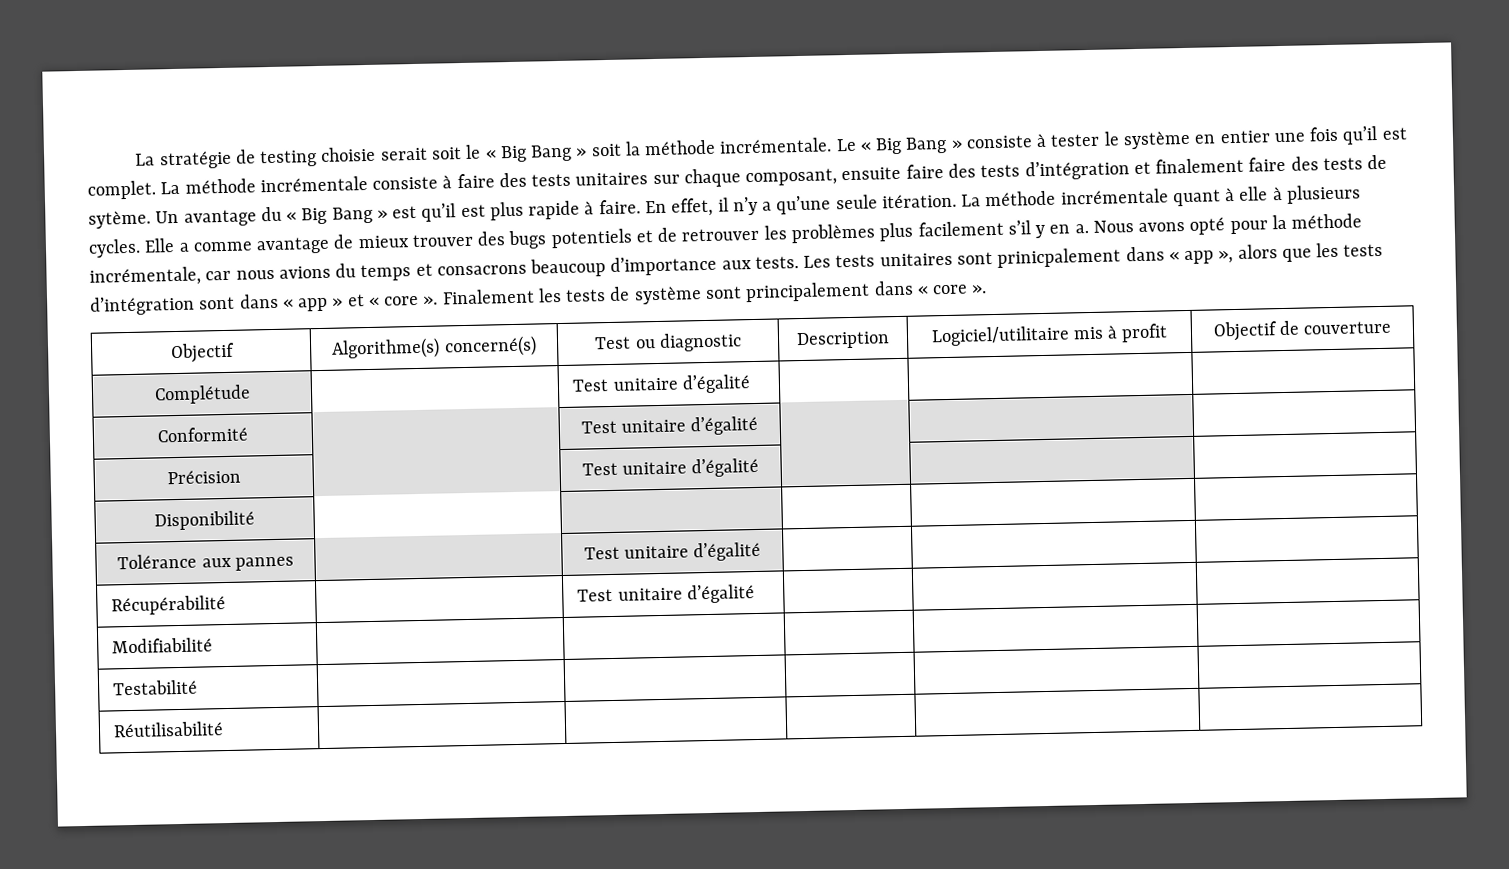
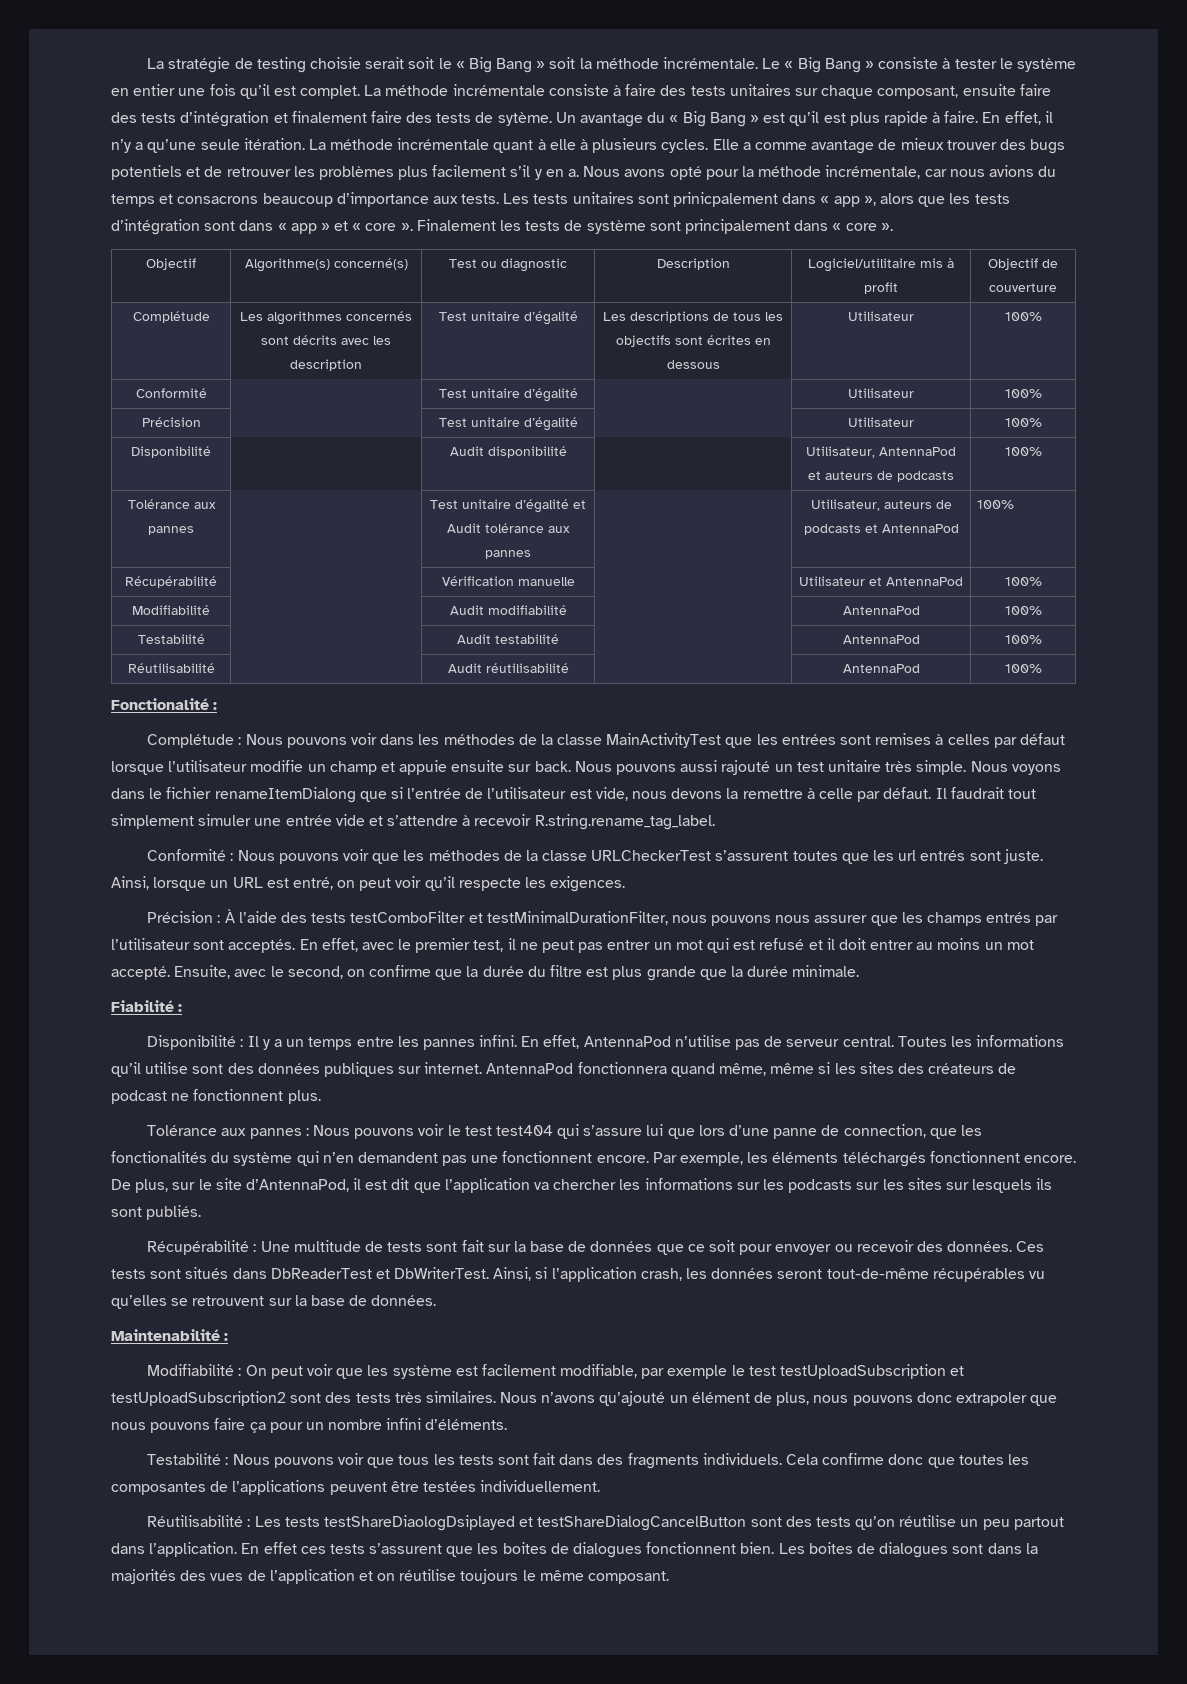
- Complétude | | Test unitaire d’égalité | | |
+ Complétude | Les algorithmes concernés sont décrits avec les description | Test unitaire d’égalité | Les descriptions de tous les objectifs sont écrites en dessous | Utilisateur | 100%
- Conformité | | Test unitaire d’égalité | | |
+ Conformité | | Test unitaire d’égalité | | Utilisateur | 100%
- Précision | | Test unitaire d’égalité | | |
+ Précision | | Test unitaire d’égalité | | Utilisateur | 100%
- Disponibilité | | | | |
+ Disponibilité | | Audit disponibilité | | Utilisateur, AntennaPod et auteurs de podcasts | 100%
- Tolérance aux pannes | | Test unitaire d’égalité | | |
- Récupérabilité | | Test unitaire d’égalité | | |
- Modifiabilité | | | | |
- Testabilité | | | | |
- Réutilisabilité | | | | |
+ Tolérance aux pannes | | Test unitaire d’égalité et Audit tolérance aux pannes | | Utilisateur, auteurs de podcasts et AntennaPod | 100%
+ Récupérabilité | | Vérification manuelle | | Utilisateur et AntennaPod | 100%
+ Modifiabilité | | Audit modifiabilité | | AntennaPod | 100%
+ Testabilité | | Audit testabilité | | AntennaPod | 100%
+ Réutilisabilité | | Audit réutilisabilité | | AntennaPod | 100%
+ Fonctionalité :
+ Complétude : Nous pouvons voir dans les méthodes de la classe MainActivityTest que les entrées sont remises à celles par défaut lorsque l’utilisateur modifie un champ et appuie ensuite sur back. Nous pouvons aussi rajouté un test unitaire très simple. Nous voyons dans le fichier renameItemDialong que si l’entrée de l’utilisateur est vide, nous devons la remettre à celle par défaut. Il faudrait tout simplement simuler une entrée vide et s’attendre à recevoir R.string.rename_tag_label.
+ Conformité : Nous pouvons voir que les méthodes de la classe URLCheckerTest s’assurent toutes que les url entrés sont juste. Ainsi, lorsque un URL est entré, on peut voir qu’il respecte les exigences.
+ Précision : À l’aide des tests testComboFilter et testMinimalDurationFilter, nous pouvons nous assurer que les champs entrés par l’utilisateur sont acceptés. En effet, avec le premier test, il ne peut pas entrer un mot qui est refusé et il doit entrer au moins un mot accepté. Ensuite, avec le second, on confirme que la durée du filtre est plus grande que la durée minimale.
+ Fiabilité :
+ Disponibilité : Il y a un temps entre les pannes infini. En effet, AntennaPod n’utilise pas de serveur central. Toutes les informations qu’il utilise sont des données publiques sur internet. AntennaPod fonctionnera quand même, même si les sites des créateurs de podcast ne fonctionnent plus.
+ Tolérance aux pannes : Nous pouvons voir le test test404 qui s’assure lui que lors d’une panne de connection, que les fonctionalités du système qui n’en demandent pas une fonctionnent encore. Par exemple, les éléments téléchargés fonctionnent encore. De plus, sur le site d’AntennaPod, il est dit que l’application va chercher les informations sur les podcasts sur les sites sur lesquels ils sont publiés.
+ Récupérabilité : Une multitude de tests sont fait sur la base de données que ce soit pour envoyer ou recevoir des données. Ces tests sont situés dans DbReaderTest et DbWriterTest. Ainsi, si l’application crash, les données seront tout-de-même récupérables vu qu’elles se retrouvent sur la base de données.
+ Maintenabilité :
+ Modifiabilité : On peut voir que les système est facilement modifiable, par exemple le test testUploadSubscription et testUploadSubscription2 sont des tests très similaires. Nous n’avons qu’ajouté un élément de plus, nous pouvons donc extrapoler que nous pouvons faire ça pour un nombre infini d’éléments.
+ Testabilité : Nous pouvons voir que tous les tests sont fait dans des fragments individuels. Cela confirme donc que toutes les composantes de l’applications peuvent être testées individuellement.
+ Réutilisabilité : Les tests testShareDiaologDsiplayed et testShareDialogCancelButton sont des tests qu’on réutilise un peu partout dans l’application. En effet ces tests s’assurent que les boites de dialogues fonctionnent bien. Les boites de dialogues sont dans la majorités des vues de l’application et on réutilise toujours le même composant.

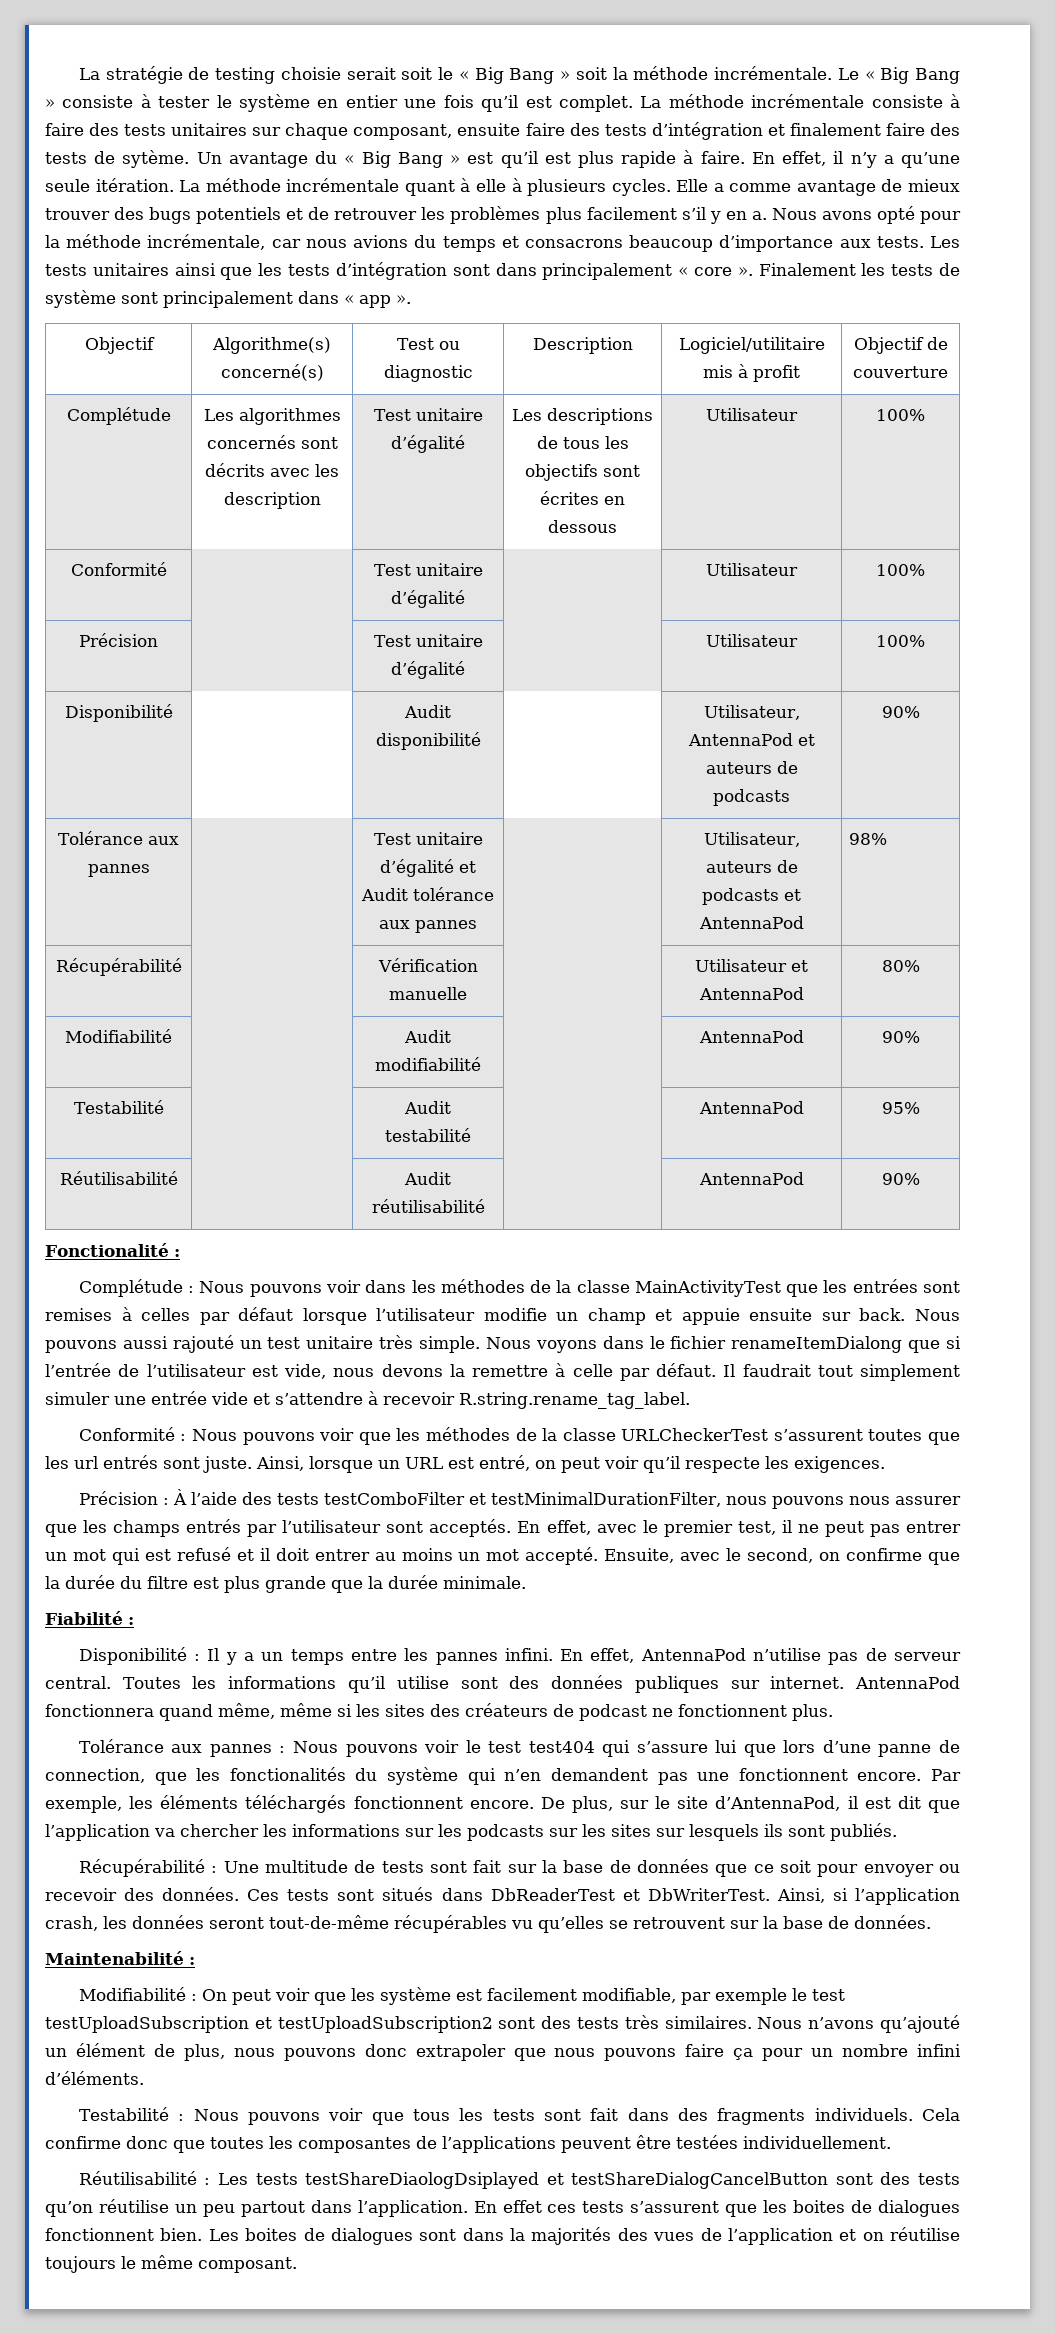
- Les tests unitaires sont prinicpalement dans « app », alors que les tests d’intégration sont dans « app » et « core ».
+ Les tests unitaires ainsi que les tests d’intégration sont dans principalement « core ».
- Finalement les tests de système sont principalement dans « core ».
+ Finalement les tests de système sont principalement dans « app ».
- Disponibilité | | Audit disponibilité | | Utilisateur, AntennaPod et auteurs de podcasts | 100%
+ Disponibilité | | Audit disponibilité | | Utilisateur, AntennaPod et auteurs de podcasts | 90%
- Tolérance aux pannes | | Test unitaire d’égalité et Audit tolérance aux pannes | | Utilisateur, auteurs de podcasts et AntennaPod | 100%
+ Tolérance aux pannes | | Test unitaire d’égalité et Audit tolérance aux pannes | | Utilisateur, auteurs de podcasts et AntennaPod | 98%
- Récupérabilité | | Vérification manuelle | | Utilisateur et AntennaPod | 100%
+ Récupérabilité | | Vérification manuelle | | Utilisateur et AntennaPod | 80%
- Modifiabilité | | Audit modifiabilité | | AntennaPod | 100%
+ Modifiabilité | | Audit modifiabilité | | AntennaPod | 90%
- Testabilité | | Audit testabilité | | AntennaPod | 100%
+ Testabilité | | Audit testabilité | | AntennaPod | 95%
- Réutilisabilité | | Audit réutilisabilité | | AntennaPod | 100%
+ Réutilisabilité | | Audit réutilisabilité | | AntennaPod | 90%

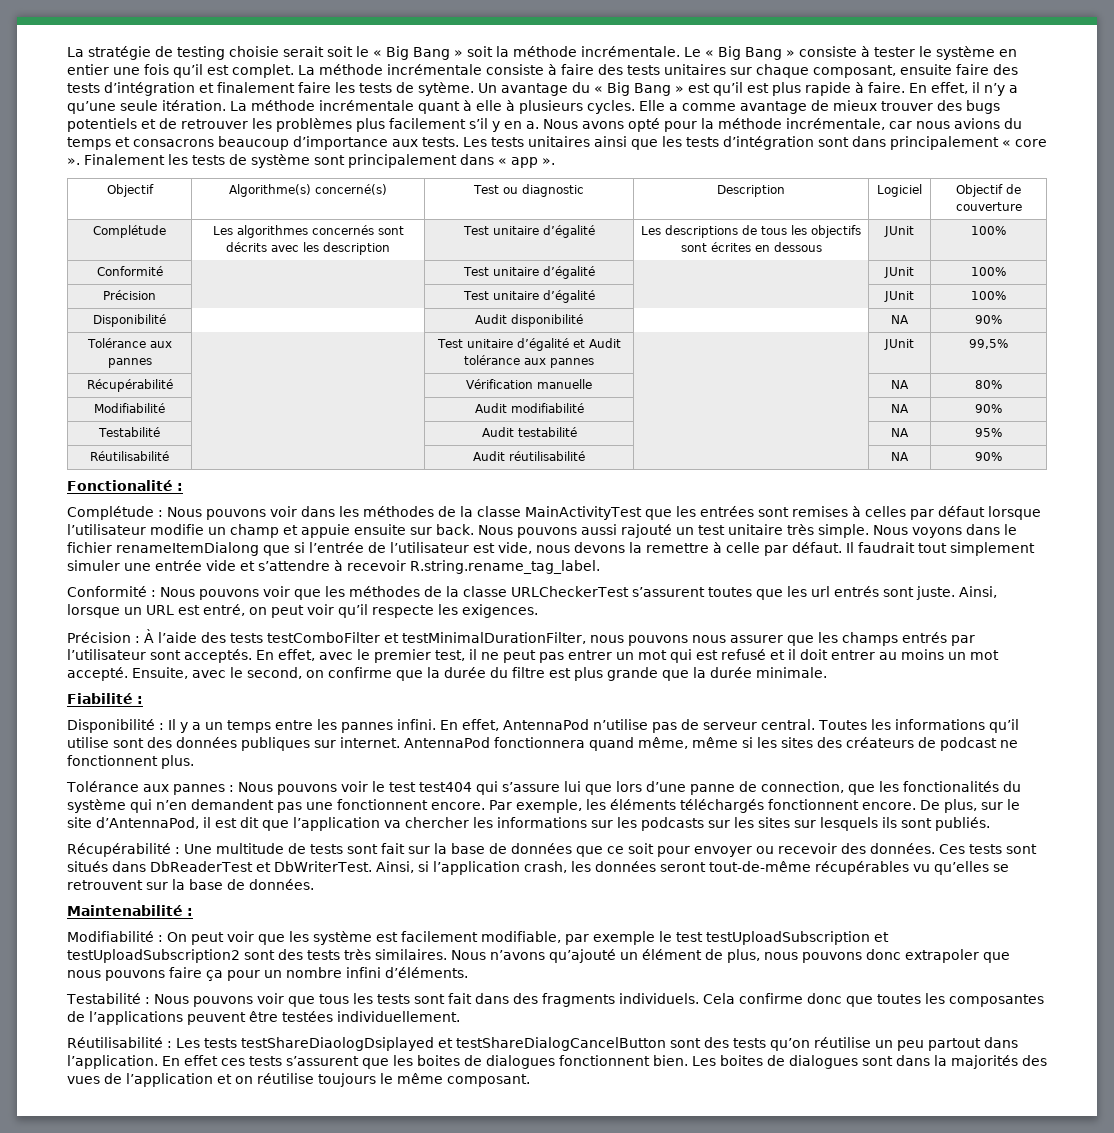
- La méthode incrémentale consiste à faire des tests unitaires sur chaque composant, ensuite faire des tests d’intégration et finalement faire des tests de sytème.
+ La méthode incrémentale consiste à faire des tests unitaires sur chaque composant, ensuite faire des tests d’intégration et finalement faire les tests de sytème.
- Objectif | Algorithme(s) concerné(s) | Test ou diagnostic | Description | Logiciel/utilitaire mis à profit | Objectif de couverture
+ Objectif | Algorithme(s) concerné(s) | Test ou diagnostic | Description | Logiciel | Objectif de couverture
- Complétude | Les algorithmes concernés sont décrits avec les description | Test unitaire d’égalité | Les descriptions de tous les objectifs sont écrites en dessous | Utilisateur | 100%
+ Complétude | Les algorithmes concernés sont décrits avec les description | Test unitaire d’égalité | Les descriptions de tous les objectifs sont écrites en dessous | JUnit | 100%
- Conformité | | Test unitaire d’égalité | | Utilisateur | 100%
+ Conformité | | Test unitaire d’égalité | | JUnit | 100%
- Précision | | Test unitaire d’égalité | | Utilisateur | 100%
+ Précision | | Test unitaire d’égalité | | JUnit | 100%
- Disponibilité | | Audit disponibilité | | Utilisateur, AntennaPod et auteurs de podcasts | 90%
+ Disponibilité | | Audit disponibilité | | NA | 90%
- Tolérance aux pannes | | Test unitaire d’égalité et Audit tolérance aux pannes | | Utilisateur, auteurs de podcasts et AntennaPod | 98%
+ Tolérance aux pannes | | Test unitaire d’égalité et Audit tolérance aux pannes | | JUnit | 99,5%
- Récupérabilité | | Vérification manuelle | | Utilisateur et AntennaPod | 80%
+ Récupérabilité | | Vérification manuelle | | NA | 80%
- Modifiabilité | | Audit modifiabilité | | AntennaPod | 90%
+ Modifiabilité | | Audit modifiabilité | | NA | 90%
- Testabilité | | Audit testabilité | | AntennaPod | 95%
+ Testabilité | | Audit testabilité | | NA | 95%
- Réutilisabilité | | Audit réutilisabilité | | AntennaPod | 90%
+ Réutilisabilité | | Audit réutilisabilité | | NA | 90%

